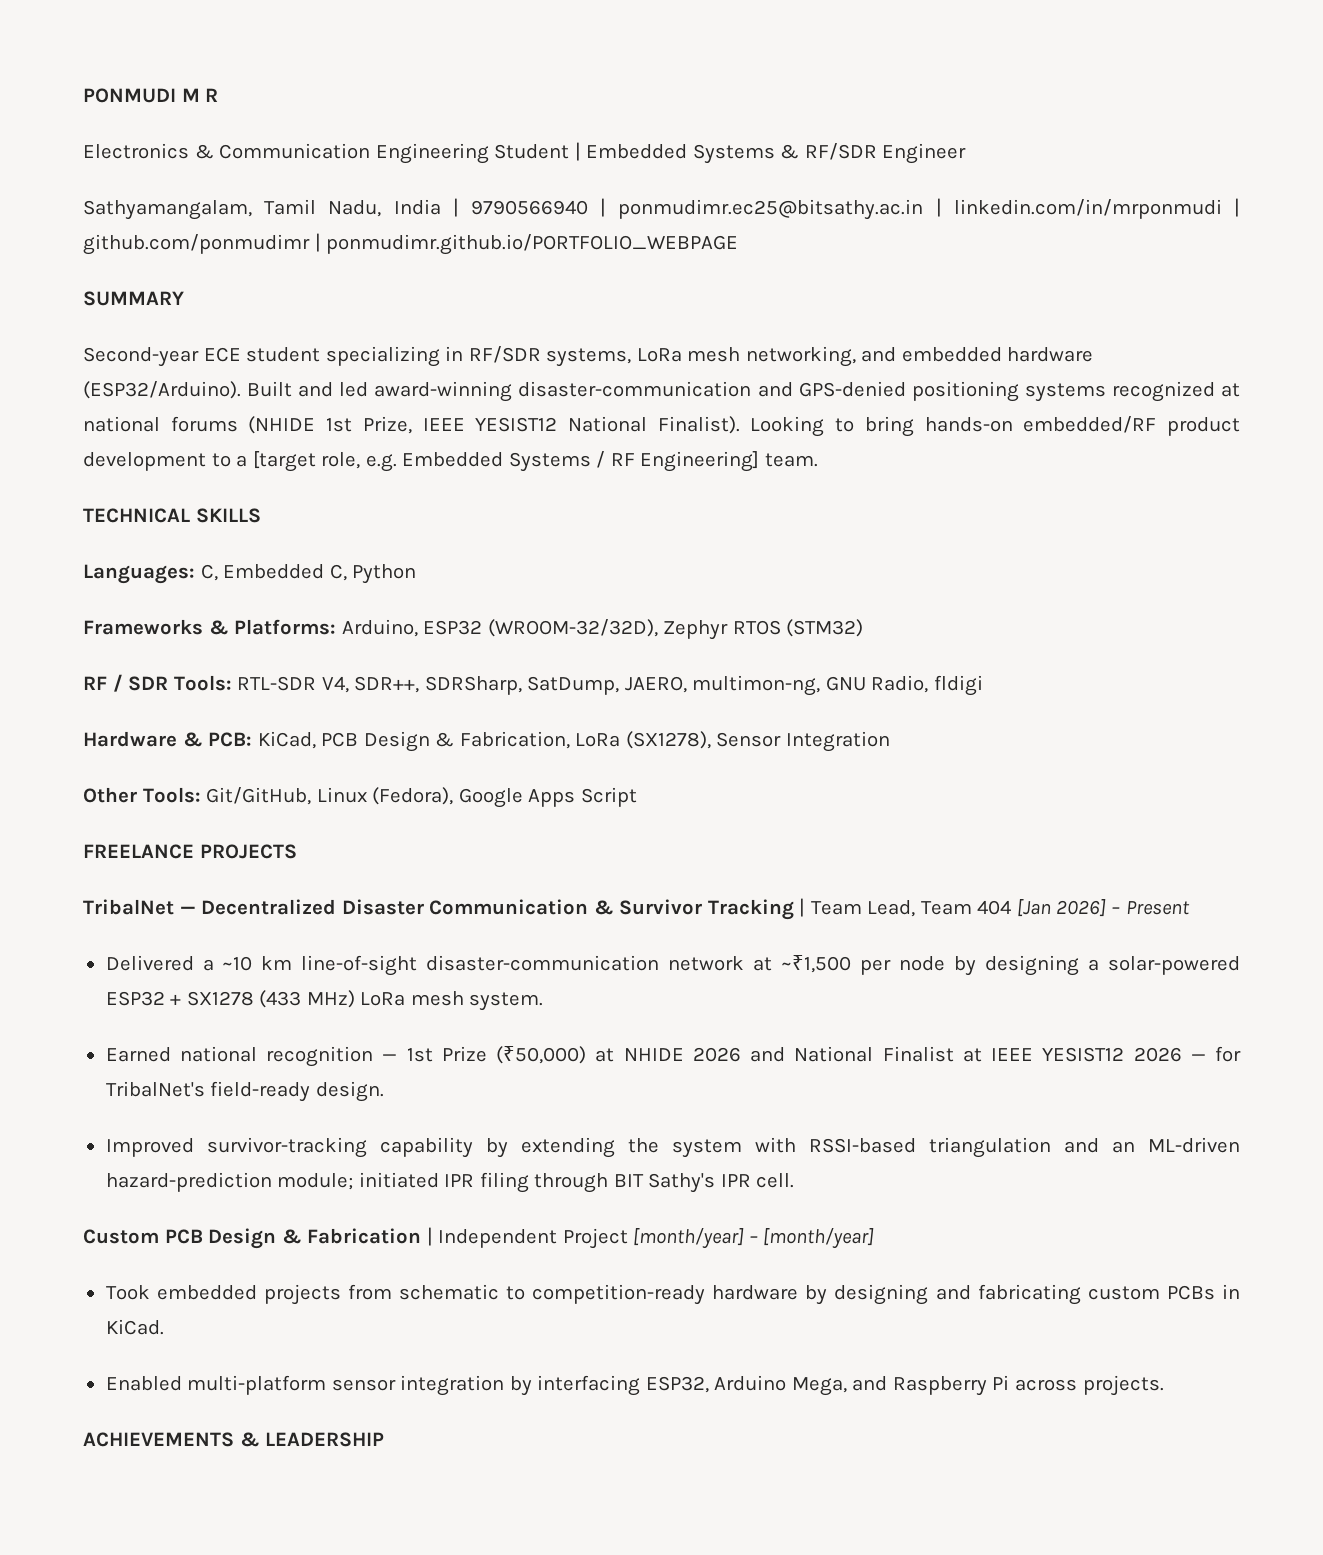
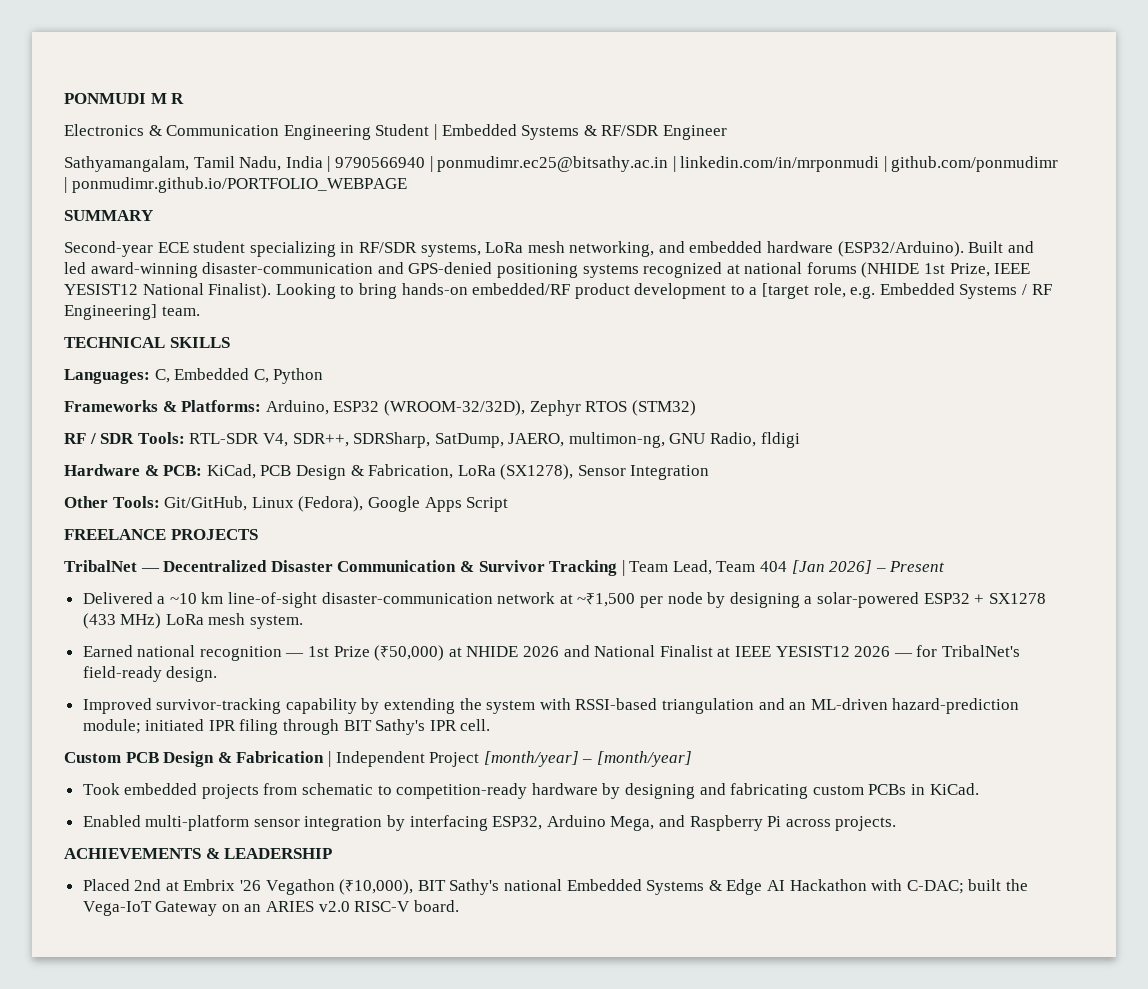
+ Placed 2nd at Embrix '26 Vegathon (₹10,000), BIT Sathy's national Embedded Systems & Edge AI Hackathon with C-DAC; built the Vega-IoT Gateway on an ARIES v2.0 RISC-V board.

